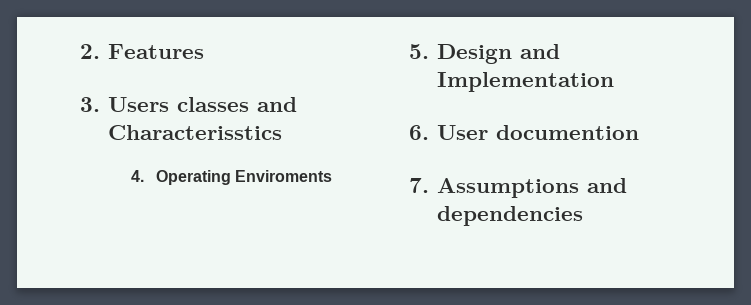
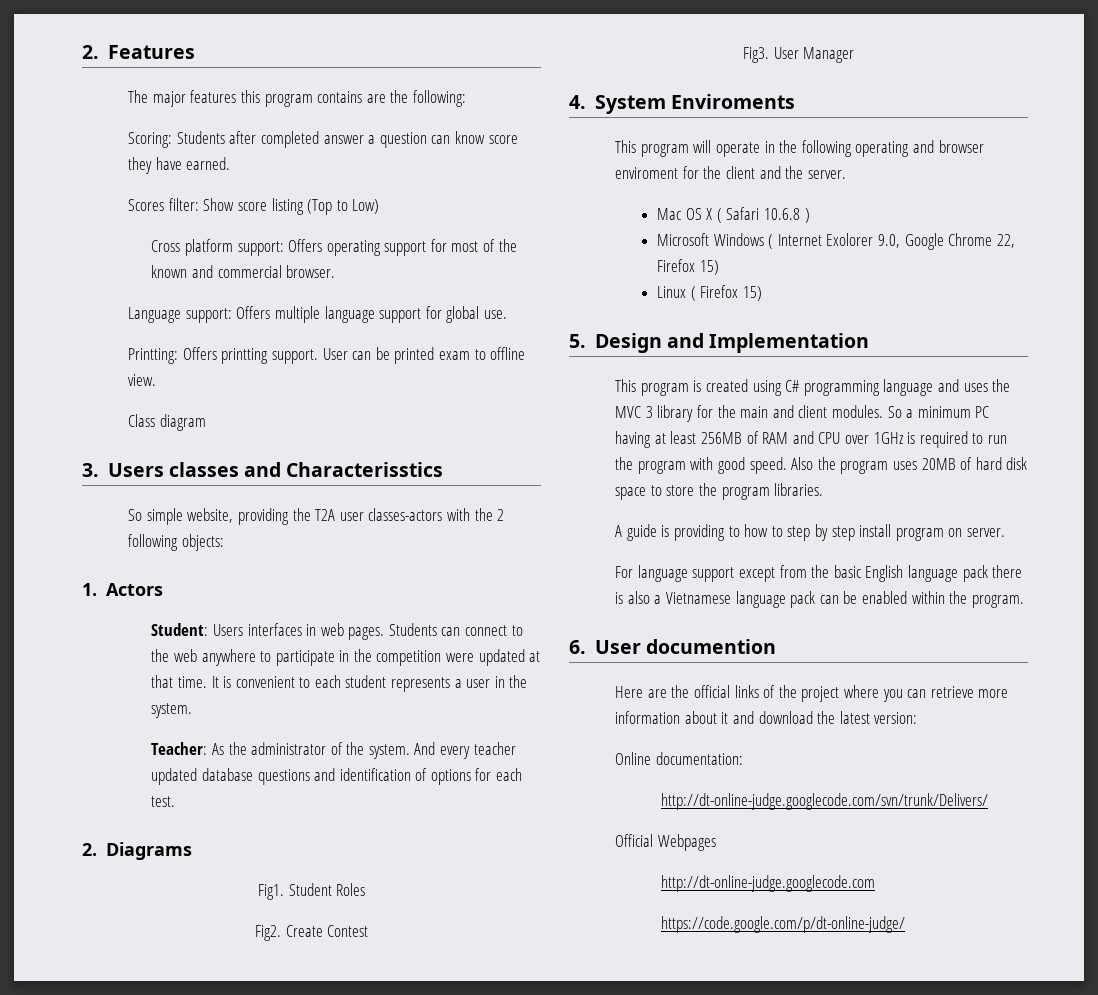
+ The major features this program contains are the following:
+ Scoring: Students after completed answer a question can know score they have earned.
+ Scores filter: Show score listing (Top to Low)
+ Cross platform support: Offers operating support for most of the known and commercial browser.
+ Language support: Offers multiple language support for global use.
+ Printting: Offers printting support. User can be printed exam to offline view.
+ Class diagram
- 4. Operating Enviroments
+ So simple website, providing the T2A user classes-actors with the 2 following objects:
+ 1. Actors
+ Student: Users interfaces in web pages. Students can connect to the web anywhere to participate in the competition were updated at that time. It is convenient to each student represents a user in the system.
+ Teacher: As the administrator of the system. And every teacher updated database questions and identification of options for each test.
+ 2. Diagrams
+ Fig1. Student Roles
+ Fig2. Create Contest
+ Fig3. User Manager
+ 4. System Enviroments
+ This program will operate in the following operating and browser enviroment for the client and the server.
+ Mac OS X ( Safari 10.6.8 )
+ Microsoft Windows ( Internet Exolorer 9.0, Google Chrome 22, Firefox 15)
+ Linux ( Firefox 15)
  5. Design and Implementation
+ This program is created using C# programming language and uses the MVC 3 library for the main and client modules. So a minimum PC having at least 256MB of RAM and CPU over 1GHz is required to run the program with good speed. Also the program uses 20MB of hard disk space to store the program libraries.
+ A guide is providing to how to step by step install program on server.
+ For language support except from the basic English language pack there is also a Vietnamese language pack can be enabled within the program.
  6. User documention
- 7. Assumptions and dependencies
+ Here are the official links of the project where you can retrieve more information about it and download the latest version:
+ Online documentation:
+ http://dt-online-judge.googlecode.com/svn/trunk/Delivers/
+ Official Webpages
+ http://dt-online-judge.googlecode.com
+ https://code.google.com/p/dt-online-judge/

